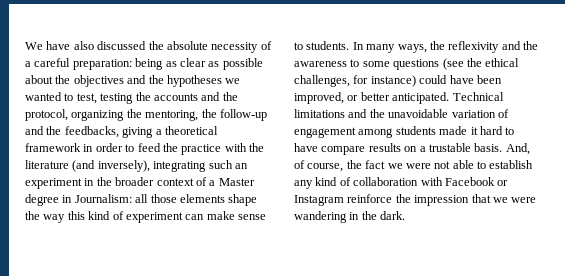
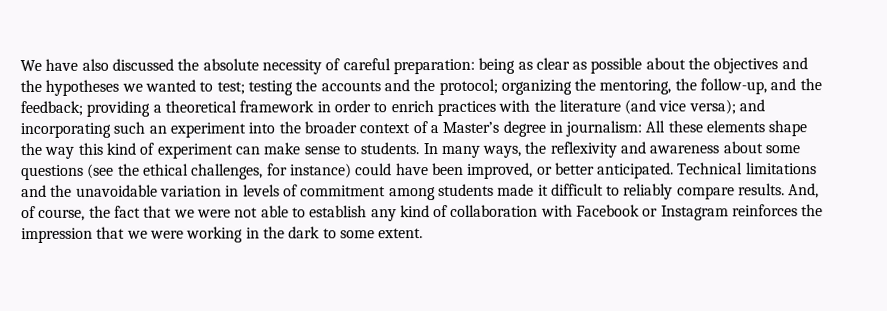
- We have also discussed the absolute necessity of a careful preparation:
+ We have also discussed the absolute necessity of careful preparation:
- being as clear as possible about the objectives and the hypotheses we wanted to test, testing the accounts and the protocol, organizing the mentoring, the follow-up and the feedbacks, giving a theoretical framework in order to feed the practice with the literature (and inversely), integrating such an experiment in the broader context of a Master degree in Journalism: all those elements shape the way this kind of experiment can make sense to students.
+ being as clear as possible about the objectives and the hypotheses we wanted to test; testing the accounts and the protocol; organizing the mentoring, the follow-up, and the feedback; providing a theoretical framework in order to enrich practices with the literature (and vice versa); and incorporating such an experiment into the broader context of a Master’s degree in journalism: All these elements shape the way this kind of experiment can make sense to students.
- In many ways, the reflexivity and the awareness to some questions (see the ethical challenges, for instance) could have been improved, or better anticipated.
+ In many ways, the reflexivity and awareness about some questions (see the ethical challenges, for instance) could have been improved, or better anticipated.
- Technical limitations and the unavoidable variation of engagement among students made it hard to have compare results on a trustable basis.
+ Technical limitations and the unavoidable variation in levels of commitment among students made it difficult to reliably compare results.
- And, of course, the fact we were not able to establish any kind of collaboration with Facebook or Instagram reinforce the impression that we were wandering in the dark.
+ And, of course, the fact that we were not able to establish any kind of collaboration with Facebook or Instagram reinforces the impression that we were working in the dark to some extent.

